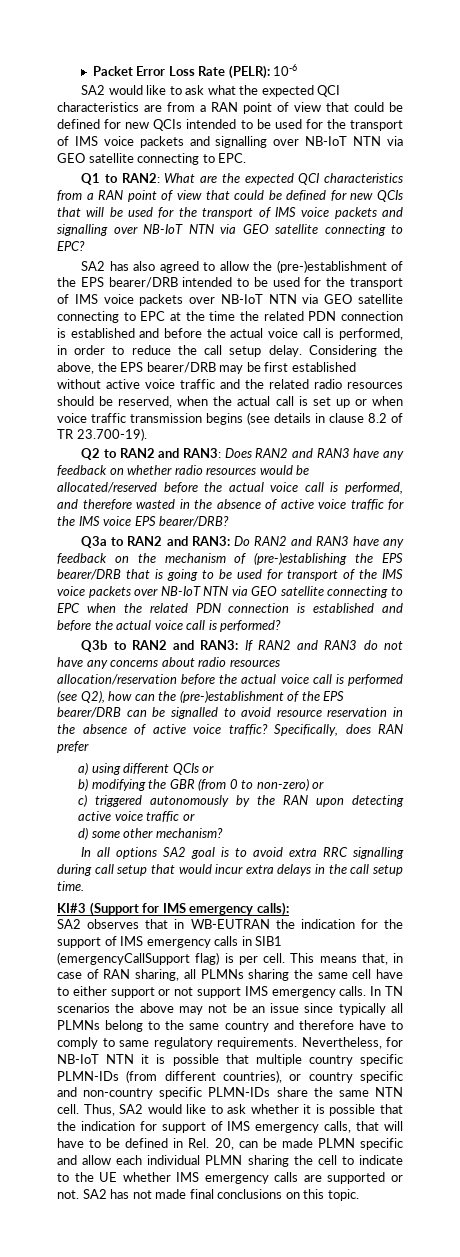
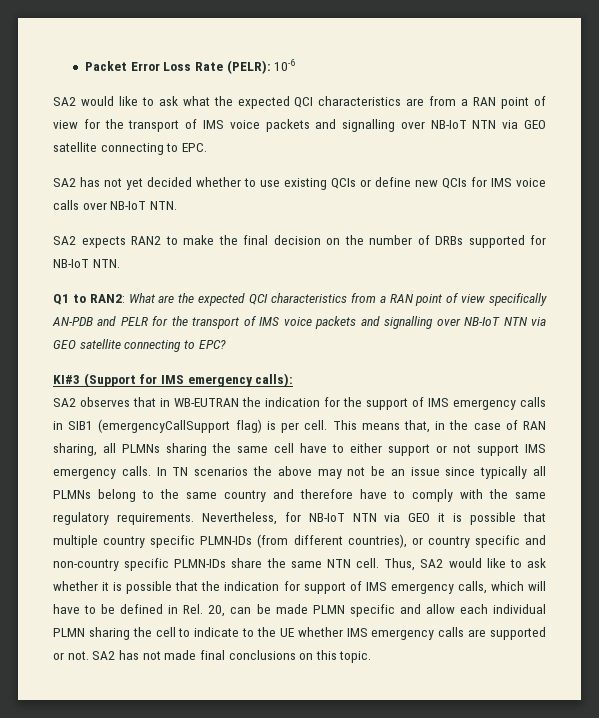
- SA2 would like to ask what the expected QCI characteristics are from a RAN point of view that could be defined for new QCIs intended to be used for the transport of IMS voice packets and signalling over NB-IoT NTN via GEO satellite connecting to EPC.
+ SA2 would like to ask what the expected QCI characteristics are from a RAN point of view for the transport of IMS voice packets and signalling over NB-IoT NTN via GEO satellite connecting to EPC.
+ SA2 has not yet decided whether to use existing QCIs or define new QCIs for IMS voice calls over NB-IoT NTN.
+ SA2 expects RAN2 to make the final decision on the number of DRBs supported for NB-IoT NTN.
- Q1 to RAN2: What are the expected QCI characteristics from a RAN point of view that could be defined for new QCIs that will be used for the transport of IMS voice packets and signalling over NB-IoT NTN via GEO satellite connecting to EPC?
+ Q1 to RAN2: What are the expected QCI characteristics from a RAN point of view specifically AN-PDB and PELR for the transport of IMS voice packets and signalling over NB-IoT NTN via GEO satellite connecting to EPC?
- SA2 has also agreed to allow the (pre-)establishment of the EPS bearer/DRB intended to be used for the transport of IMS voice packets over NB-IoT NTN via GEO satellite connecting to EPC at the time the related PDN connection is established and before the actual voice call is performed, in order to reduce the call setup delay. Considering the above, the EPS bearer/DRB may be first established without active voice traffic and the related radio resources should be reserved, when the actual call is set up or when voice traffic transmission begins (see details in clause 8.2 of TR 23.700-19).
- Q2 to RAN2 and RAN3: Does RAN2 and RAN3 have any feedback on whether radio resources would be allocated/reserved before the actual voice call is performed, and therefore wasted in the absence of active voice traffic for the IMS voice EPS bearer/DRB?
- Q3a to RAN2 and RAN3: Do RAN2 and RAN3 have any feedback on the mechanism of (pre-)establishing the EPS bearer/DRB that is going to be used for transport of the IMS voice packets over NB-IoT NTN via GEO satellite connecting to EPC when the related PDN connection is established and before the actual voice call is performed?
- Q3b to RAN2 and RAN3: If RAN2 and RAN3 do not have any concerns about radio resources allocation/reservation before the actual voice call is performed (see Q2), how can the (pre-)establishment of the EPS bearer/DRB can be signalled to avoid resource reservation in the absence of active voice traffic? Specifically, does RAN prefer
- a) using different QCIs or
- b) modifying the GBR (from 0 to non-zero) or
- c) triggered autonomously by the RAN upon detecting active voice traffic or
- d) some other mechanism?
- In all options SA2 goal is to avoid extra RRC signalling during call setup that would incur extra delays in the call setup time.
- This means that, in case of RAN sharing, all PLMNs sharing the same cell have to either support or not support IMS emergency calls.
+ This means that, in the case of RAN sharing, all PLMNs sharing the same cell have to either support or not support IMS emergency calls.
- In TN scenarios the above may not be an issue since typically all PLMNs belong to the same country and therefore have to comply to same regulatory requirements.
+ In TN scenarios the above may not be an issue since typically all PLMNs belong to the same country and therefore have to comply with the same regulatory requirements.
- Nevertheless, for NB-IoT NTN it is possible that multiple country specific PLMN-IDs (from different countries), or country specific and non-country specific PLMN-IDs share the same NTN cell.
+ Nevertheless, for NB-IoT NTN via GEO it is possible that multiple country specific PLMN-IDs (from different countries), or country specific and non-country specific PLMN-IDs share the same NTN cell.
- Thus, SA2 would like to ask whether it is possible that the indication for support of IMS emergency calls, that will have to be defined in Rel. 20, can be made PLMN specific and allow each individual PLMN sharing the cell to indicate to the UE whether IMS emergency calls are supported or not.
+ Thus, SA2 would like to ask whether it is possible that the indication for support of IMS emergency calls, which will have to be defined in Rel. 20, can be made PLMN specific and allow each individual PLMN sharing the cell to indicate to the UE whether IMS emergency calls are supported or not.

